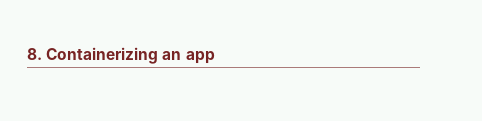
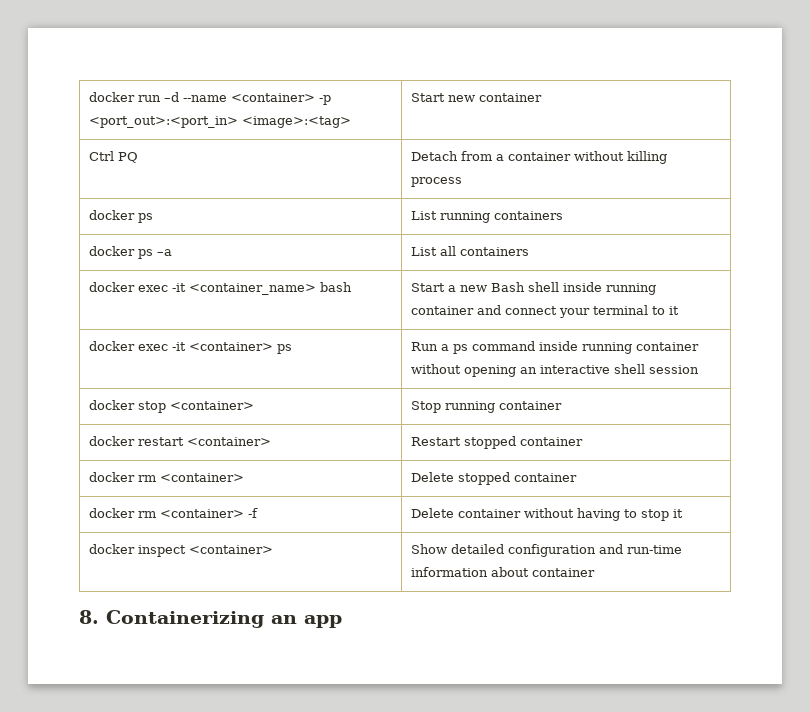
+ docker run –d --name <container> -p <port_out>:<port_in> <image>:<tag> | Start new container
+ Ctrl PQ | Detach from a container without killing process
+ docker ps | List running containers
+ docker ps –a | List all containers
+ docker exec -it <container_name> bash | Start a new Bash shell inside running container and connect your terminal to it
+ docker exec -it <container> ps | Run a ps command inside running container without opening an interactive shell session
+ docker stop <container> | Stop running container
+ docker restart <container> | Restart stopped container
+ docker rm <container> | Delete stopped container
+ docker rm <container> -f | Delete container without having to stop it
+ docker inspect <container> | Show detailed configuration and run-time information about container

